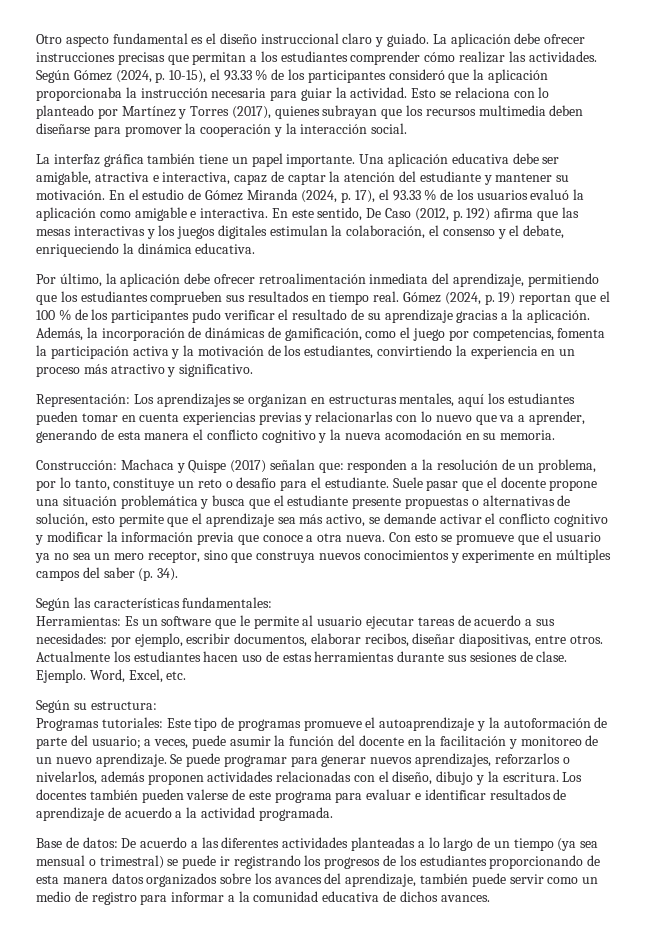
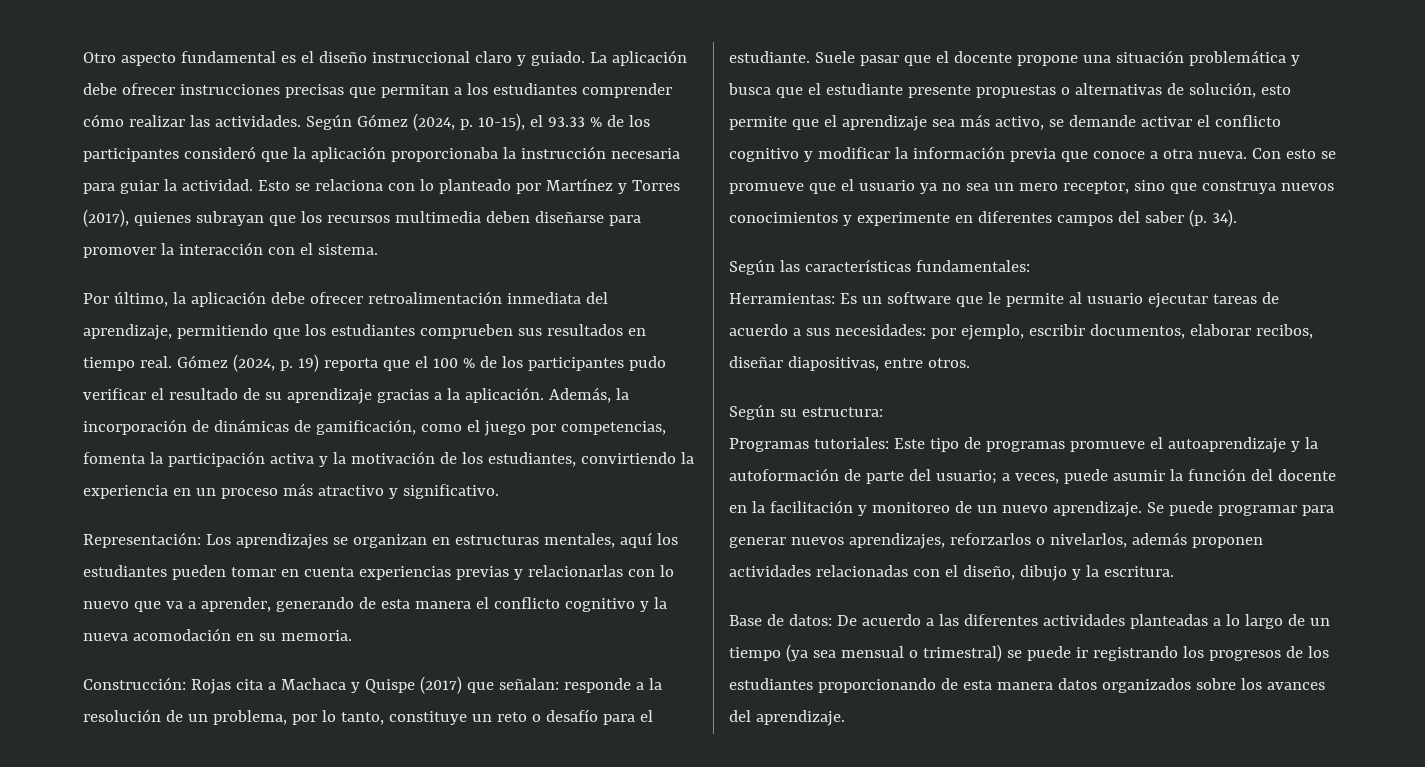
- Esto se relaciona con lo planteado por Martínez y Torres (2017), quienes subrayan que los recursos multimedia deben diseñarse para promover la cooperación y la interacción social.
- La interfaz gráfica también tiene un papel importante. Una aplicación educativa debe ser amigable, atractiva e interactiva, capaz de captar la atención del estudiante y mantener su motivación. En el estudio de Gómez Miranda (2024, p. 17), el 93.33 % de los usuarios evaluó la aplicación como amigable e interactiva. En este sentido, De Caso (2012, p. 192) afirma que las mesas interactivas y los juegos digitales estimulan la colaboración, el consenso y el debate, enriqueciendo la dinámica educativa.
+ Esto se relaciona con lo planteado por Martínez y Torres (2017), quienes subrayan que los recursos multimedia deben diseñarse para promover la interacción con el sistema.
- Gómez (2024, p. 19) reportan que el 100 % de los participantes pudo verificar el resultado de su aprendizaje gracias a la aplicación.
+ Gómez (2024, p. 19) reporta que el 100 % de los participantes pudo verificar el resultado de su aprendizaje gracias a la aplicación.
- Construcción: Machaca y Quispe (2017) señalan que: responden a la resolución de un problema, por lo tanto, constituye un reto o desafío para el estudiante.
+ Construcción: Rojas cita a Machaca y Quispe (2017) que señalan: responde a la resolución de un problema, por lo tanto, constituye un reto o desafío para el estudiante.
- Con esto se promueve que el usuario ya no sea un mero receptor, sino que construya nuevos conocimientos y experimente en múltiples campos del saber (p. 34).
+ Con esto se promueve que el usuario ya no sea un mero receptor, sino que construya nuevos conocimientos y experimente en diferentes campos del saber (p. 34).
- Actualmente los estudiantes hacen uso de estas herramientas durante sus sesiones de clase. Ejemplo. Word, Excel, etc.
- Los docentes también pueden valerse de este programa para evaluar e identificar resultados de aprendizaje de acuerdo a la actividad programada.
- Base de datos: De acuerdo a las diferentes actividades planteadas a lo largo de un tiempo (ya sea mensual o trimestral) se puede ir registrando los progresos de los estudiantes proporcionando de esta manera datos organizados sobre los avances del aprendizaje, también puede servir como un medio de registro para informar a la comunidad educativa de dichos avances.
+ Base de datos: De acuerdo a las diferentes actividades planteadas a lo largo de un tiempo (ya sea mensual o trimestral) se puede ir registrando los progresos de los estudiantes proporcionando de esta manera datos organizados sobre los avances del aprendizaje.

